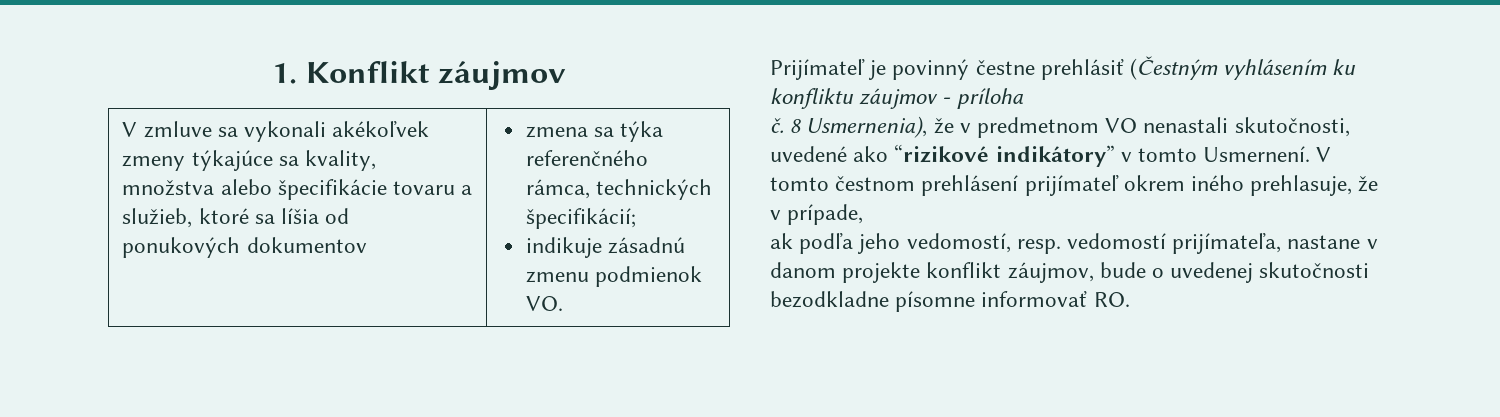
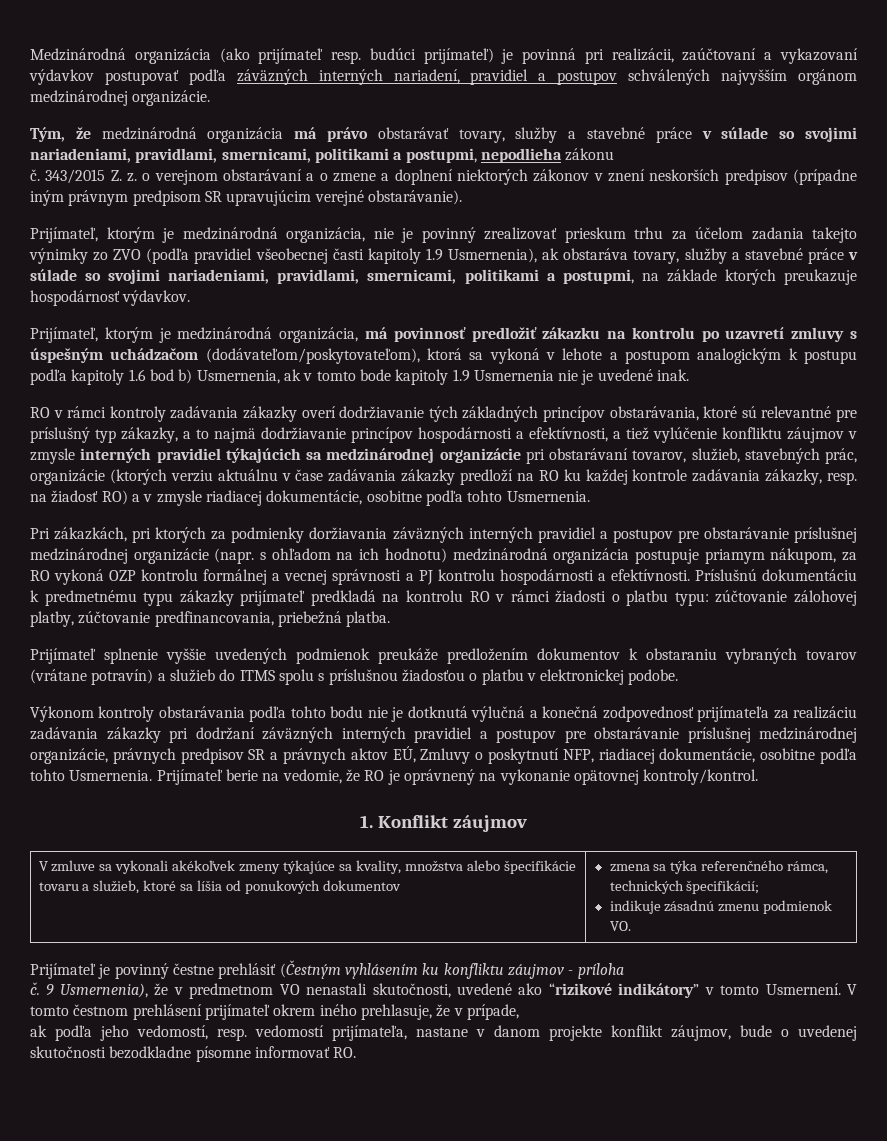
+ Medzinárodná organizácia (ako prijímateľ resp. budúci prijímateľ) je povinná pri realizácii, zaúčtovaní a vykazovaní výdavkov postupovať podľa záväzných interných nariadení, pravidiel a postupov schválených najvyšším orgánom medzinárodnej organizácie.
+ Tým, že medzinárodná organizácia má právo obstarávať tovary, služby a stavebné práce v súlade so svojimi nariadeniami, pravidlami, smernicami, politikami a postupmi, nepodlieha zákonu
+ č. 343/2015 Z. z. o verejnom obstarávaní a o zmene a doplnení niektorých zákonov v znení neskorších predpisov (prípadne iným právnym predpisom SR upravujúcim verejné obstarávanie).
+ Prijímateľ, ktorým je medzinárodná organizácia, nie je povinný zrealizovať prieskum trhu za účelom zadania takejto výnimky zo ZVO (podľa pravidiel všeobecnej časti kapitoly 1.9 Usmernenia), ak obstaráva tovary, služby a stavebné práce v súlade so svojimi nariadeniami, pravidlami, smernicami, politikami a postupmi, na základe ktorých preukazuje hospodárnosť výdavkov.
+ Prijímateľ, ktorým je medzinárodná organizácia, má povinnosť predložiť zákazku na kontrolu po uzavretí zmluvy s úspešným uchádzačom (dodávateľom/poskytovateľom), ktorá sa vykoná v lehote a postupom analogickým k postupu podľa kapitoly 1.6 bod b) Usmernenia, ak v tomto bode kapitoly 1.9 Usmernenia nie je uvedené inak.
+ RO v rámci kontroly zadávania zákazky overí dodržiavanie tých základných princípov obstarávania, ktoré sú relevantné pre príslušný typ zákazky, a to najmä dodržiavanie princípov hospodárnosti a efektívnosti, a tiež vylúčenie konfliktu záujmov v zmysle interných pravidiel týkajúcich sa medzinárodnej organizácie pri obstarávaní tovarov, služieb, stavebných prác, organizácie (ktorých verziu aktuálnu v čase zadávania zákazky predloží na RO ku každej kontrole zadávania zákazky, resp. na žiadosť RO) a v zmysle riadiacej dokumentácie, osobitne podľa tohto Usmernenia.
+ Pri zákazkách, pri ktorých za podmienky doržiavania záväzných interných pravidiel a postupov pre obstarávanie príslušnej medzinárodnej organizácie (napr. s ohľadom na ich hodnotu) medzinárodná organizácia postupuje priamym nákupom, za RO vykoná OZP kontrolu formálnej a vecnej správnosti a PJ kontrolu hospodárnosti a efektívnosti. Príslušnú dokumentáciu k predmetnému typu zákazky prijímateľ predkladá na kontrolu RO v rámci žiadosti o platbu typu: zúčtovanie zálohovej platby, zúčtovanie predfinancovania, priebežná platba.
+ Prijímateľ splnenie vyššie uvedených podmienok preukáže predložením dokumentov k obstaraniu vybraných tovarov (vrátane potravín) a služieb do ITMS spolu s príslušnou žiadosťou o platbu v elektronickej podobe.
+ Výkonom kontroly obstarávania podľa tohto bodu nie je dotknutá výlučná a konečná zodpovednosť prijímateľa za realizáciu zadávania zákazky pri dodržaní záväzných interných pravidiel a postupov pre obstarávanie príslušnej medzinárodnej organizácie, právnych predpisov SR a právnych aktov EÚ, Zmluvy o poskytnutí NFP, riadiacej dokumentácie, osobitne podľa tohto Usmernenia. Prijímateľ berie na vedomie, že RO je oprávnený na vykonanie opätovnej kontroly/kontrol.
- 8 Usmernenia), že v predmetnom VO nenastali skutočnosti, uvedené ako “rizikové indikátory” v tomto Usmernení.
+ 9 Usmernenia), že v predmetnom VO nenastali skutočnosti, uvedené ako “rizikové indikátory” v tomto Usmernení.

